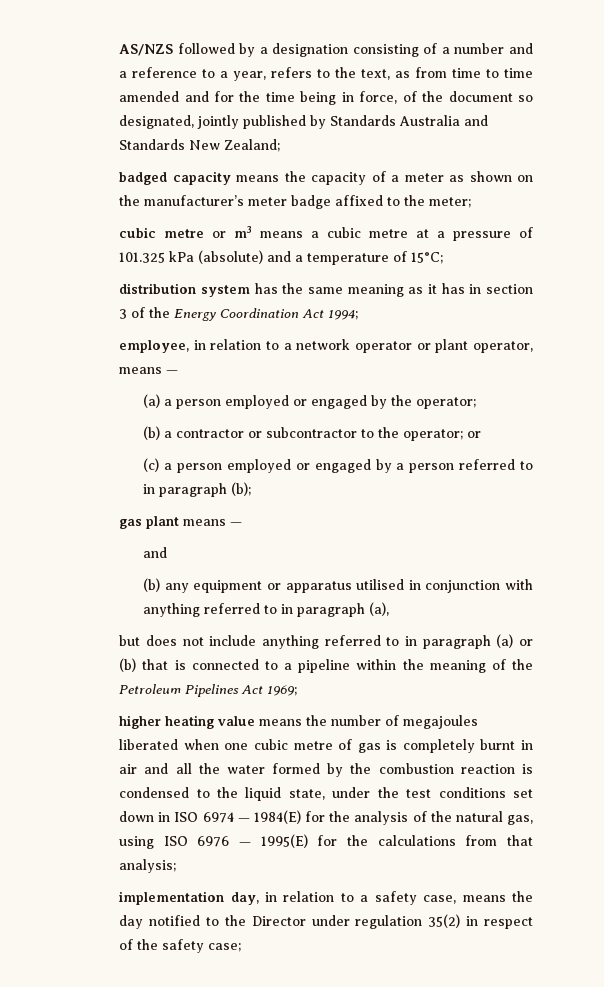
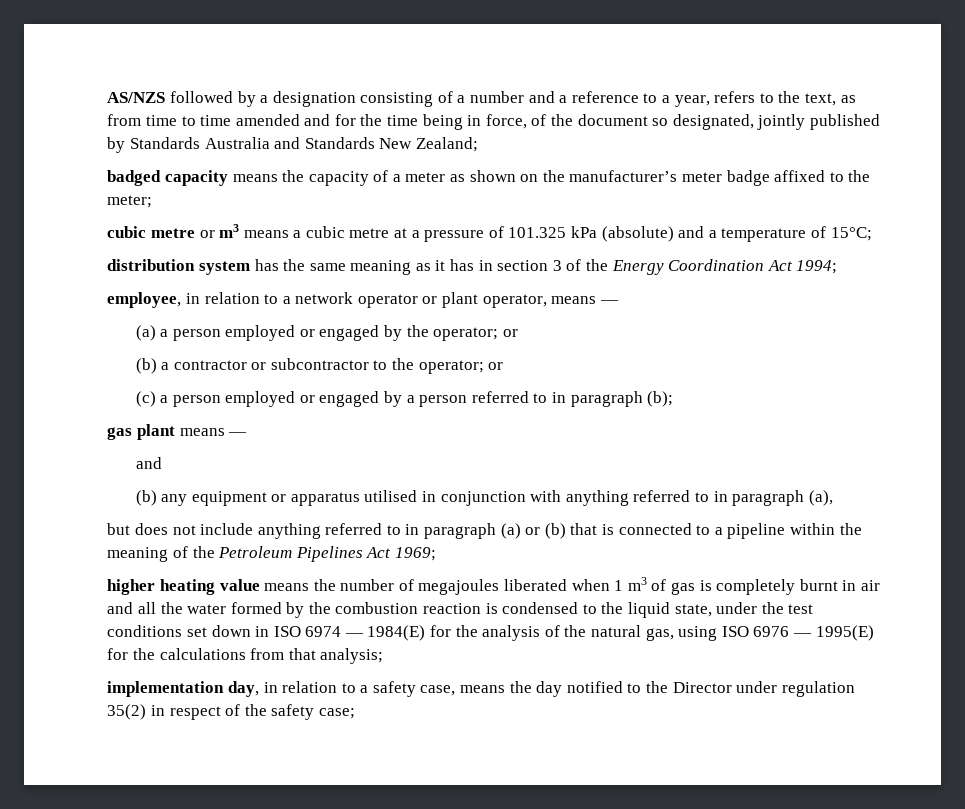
- (a) a person employed or engaged by the operator;
+ (a) a person employed or engaged by the operator; or
- higher heating value means the number of megajoules liberated when one cubic metre of gas is completely burnt in air and all the water formed by the combustion reaction is condensed to the liquid state, under the test conditions set down in ISO 6974 — 1984(E) for the analysis of the natural gas, using ISO 6976 — 1995(E) for the calculations from that analysis;
+ higher heating value means the number of megajoules liberated when 1 m3 of gas is completely burnt in air and all the water formed by the combustion reaction is condensed to the liquid state, under the test conditions set down in ISO 6974 — 1984(E) for the analysis of the natural gas, using ISO 6976 — 1995(E) for the calculations from that analysis;

